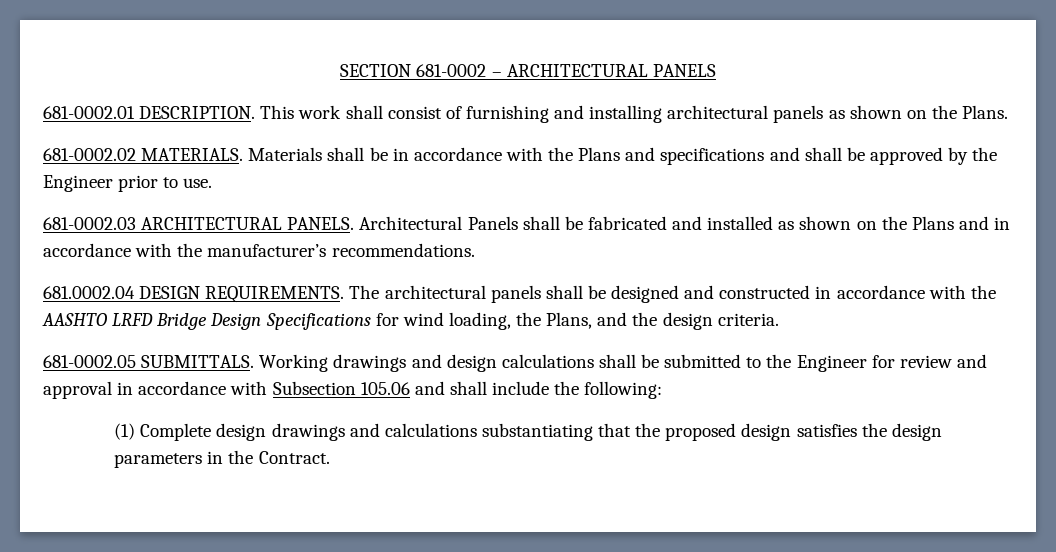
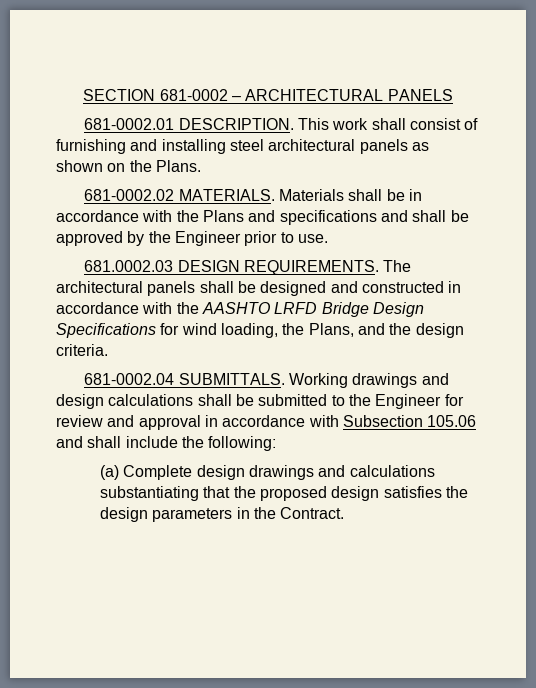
- This work shall consist of furnishing and installing architectural panels as shown on the Plans.
+ This work shall consist of furnishing and installing steel architectural panels as shown on the Plans.
- 681-0002.03 ARCHITECTURAL PANELS. Architectural Panels shall be fabricated and installed as shown on the Plans and in accordance with the manufacturer’s recommendations.
- 681.0002.04 DESIGN REQUIREMENTS.
+ 681.0002.03 DESIGN REQUIREMENTS.
- 681-0002.05 SUBMITTALS.
+ 681-0002.04 SUBMITTALS.
- (1) Complete design drawings and calculations substantiating that the proposed design satisfies the design parameters in the Contract.
+ (a) Complete design drawings and calculations substantiating that the proposed design satisfies the design parameters in the Contract.

